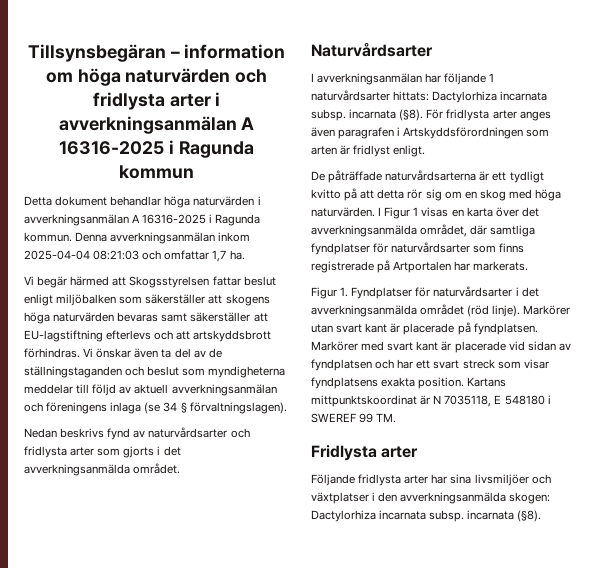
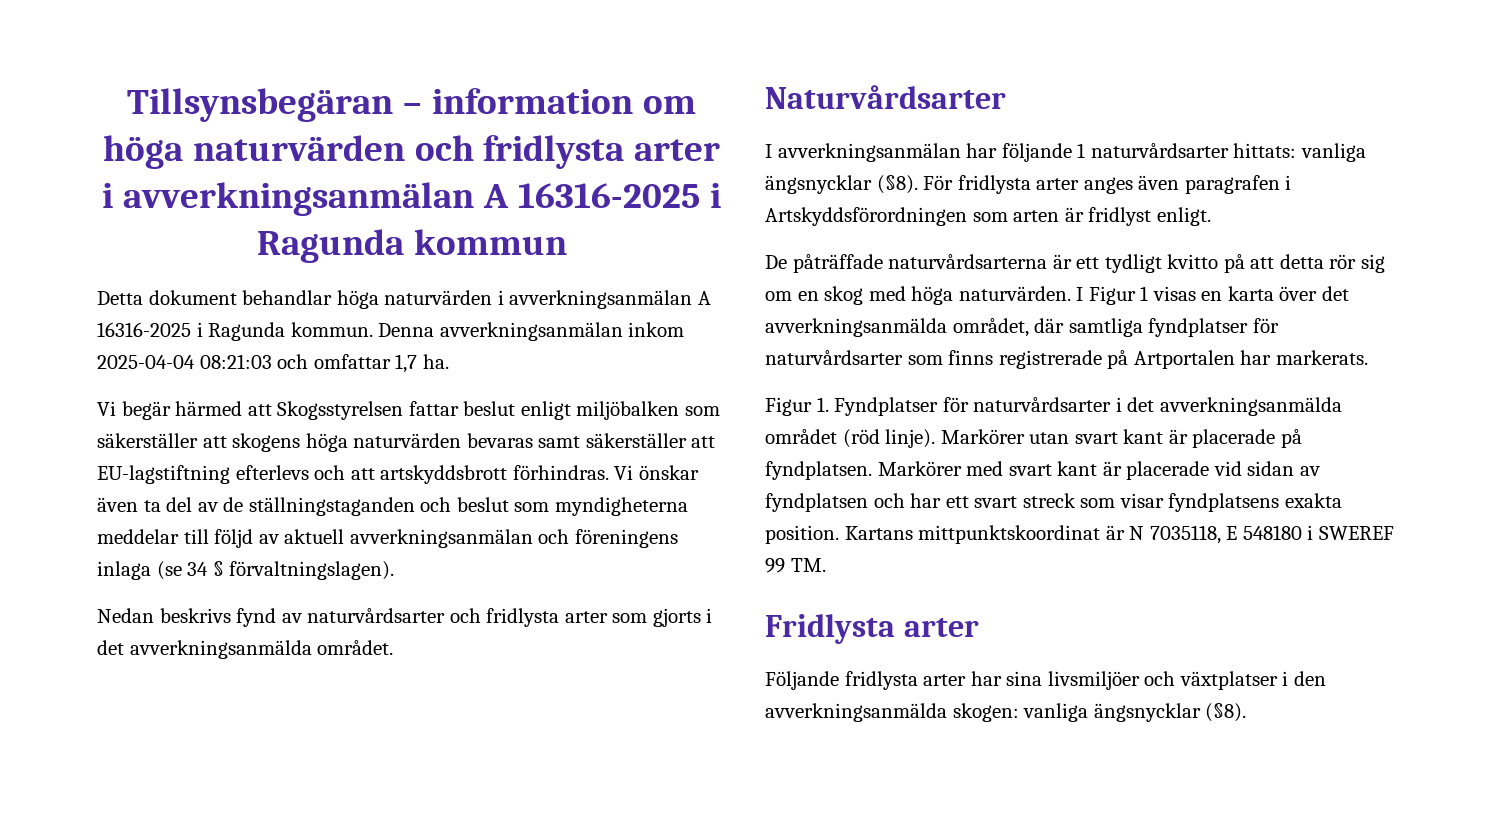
- I avverkningsanmälan har följande 1 naturvårdsarter hittats: Dactylorhiza incarnata subsp. incarnata (§8).
+ I avverkningsanmälan har följande 1 naturvårdsarter hittats: vanliga ängsnycklar (§8).
- Följande fridlysta arter har sina livsmiljöer och växtplatser i den avverkningsanmälda skogen: Dactylorhiza incarnata subsp. incarnata (§8).
+ Följande fridlysta arter har sina livsmiljöer och växtplatser i den avverkningsanmälda skogen: vanliga ängsnycklar (§8).

